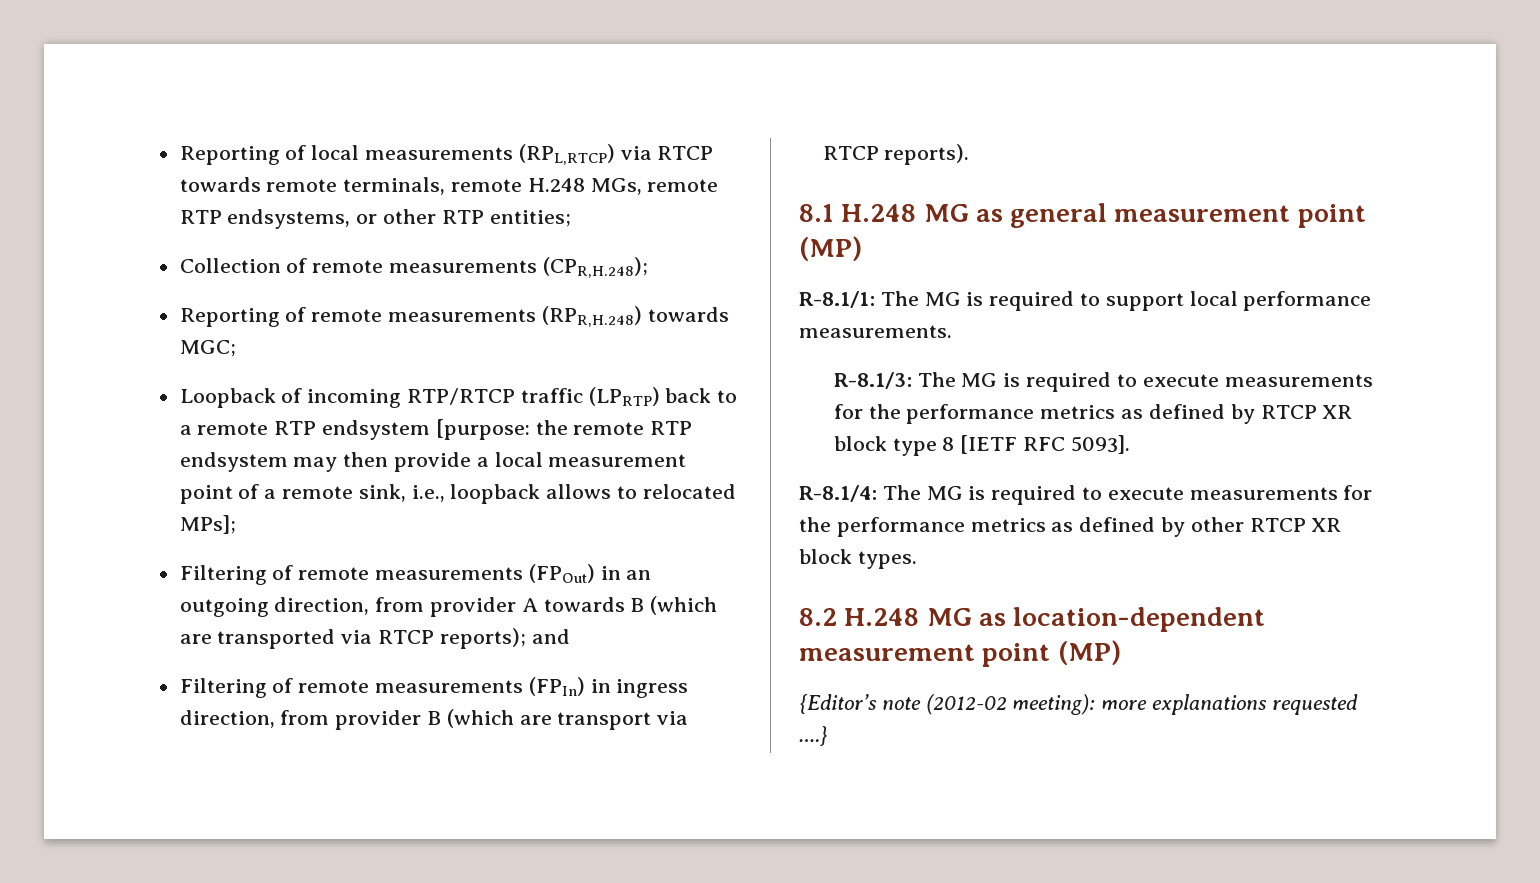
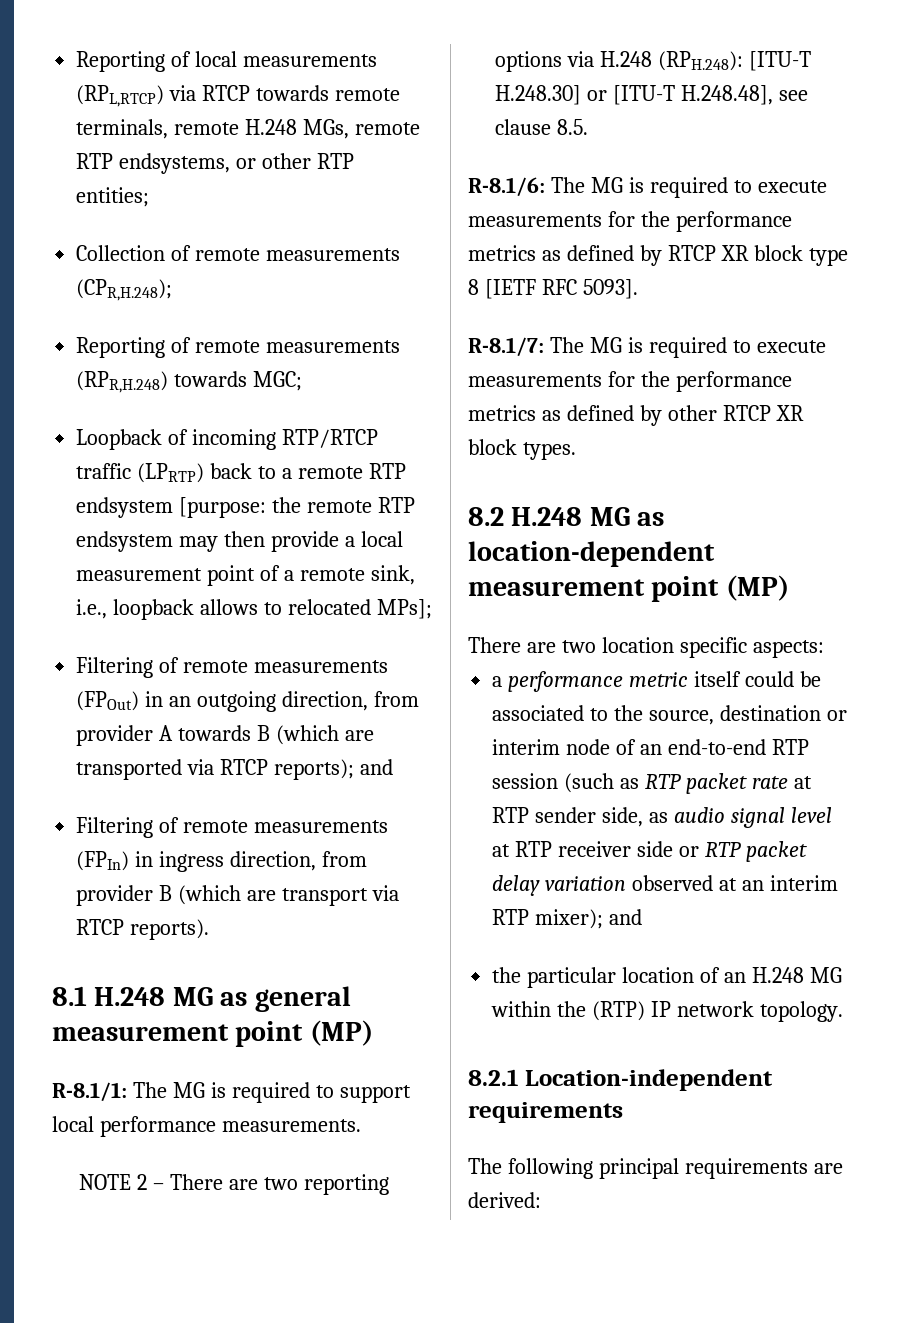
- R-8.1/3: The MG is required to execute measurements for the performance metrics as defined by RTCP XR block type 8 [IETF RFC 5093].
+ NOTE 2 – There are two reporting options via H.248 (RPH.248): [ITU-T H.248.30] or [ITU-T H.248.48], see clause 8.5.
+ R-8.1/6: The MG is required to execute measurements for the performance metrics as defined by RTCP XR block type 8 [IETF RFC 5093].
- R-8.1/4: The MG is required to execute measurements for the performance metrics as defined by other RTCP XR block types.
+ R-8.1/7: The MG is required to execute measurements for the performance metrics as defined by other RTCP XR block types.
- {Editor’s note (2012-02 meeting): more explanations requested ….}
+ There are two location specific aspects:
+ a performance metric itself could be associated to the source, destination or interim node of an end-to-end RTP session (such as RTP packet rate at RTP sender side, as audio signal level at RTP receiver side or RTP packet delay variation observed at an interim RTP mixer); and
+ the particular location of an H.248 MG within the (RTP) IP network topology.
+ 8.2.1 Location-independent requirements
+ The following principal requirements are derived:

